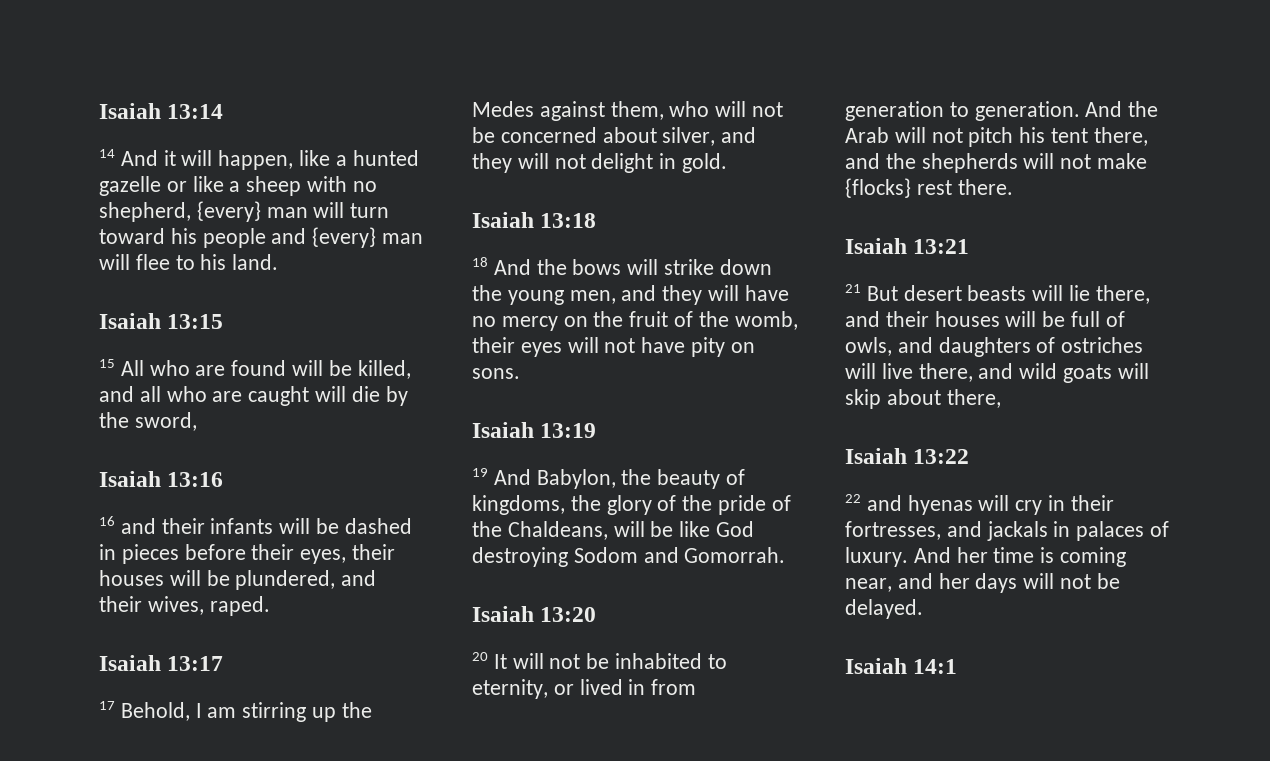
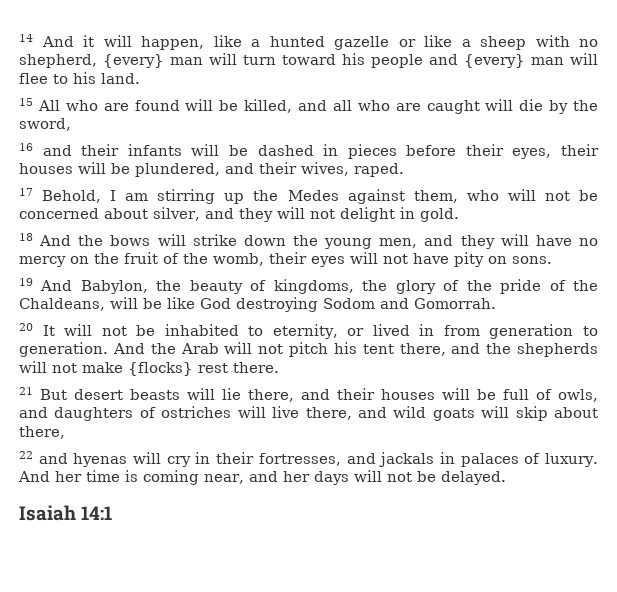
- Isaiah 13:14
- Isaiah 13:15
- Isaiah 13:16
- Isaiah 13:17
- Isaiah 13:18
- Isaiah 13:19
- Isaiah 13:20
- Isaiah 13:21
- Isaiah 13:22

